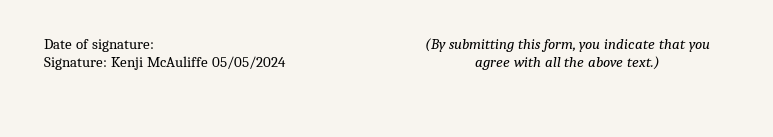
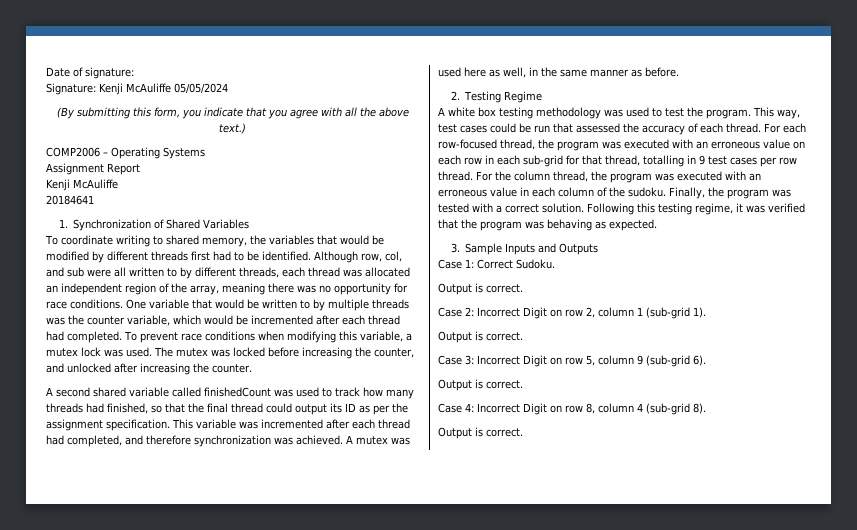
+ COMP2006 – Operating Systems
+ Assignment Report
+ Kenji McAuliffe
+ 20184641
+ 1. Synchronization of Shared Variables
+ To coordinate writing to shared memory, the variables that would be modified by different threads first had to be identified. Although row, col, and sub were all written to by different threads, each thread was allocated an independent region of the array, meaning there was no opportunity for race conditions. One variable that would be written to by multiple threads was the counter variable, which would be incremented after each thread had completed. To prevent race conditions when modifying this variable, a mutex lock was used. The mutex was locked before increasing the counter, and unlocked after increasing the counter.
+ A second shared variable called finishedCount was used to track how many threads had finished, so that the final thread could output its ID as per the assignment specification. This variable was incremented after each thread had completed, and therefore synchronization was achieved. A mutex was used here as well, in the same manner as before.
+ 2. Testing Regime
+ A white box testing methodology was used to test the program. This way, test cases could be run that assessed the accuracy of each thread. For each row-focused thread, the program was executed with an erroneous value on each row in each sub-grid for that thread, totalling in 9 test cases per row thread. For the column thread, the program was executed with an erroneous value in each column of the sudoku. Finally, the program was tested with a correct solution. Following this testing regime, it was verified that the program was behaving as expected.
+ 3. Sample Inputs and Outputs
+ Case 1: Correct Sudoku.
+ Output is correct.
+ Case 2: Incorrect Digit on row 2, column 1 (sub-grid 1).
+ Output is correct.
+ Case 3: Incorrect Digit on row 5, column 9 (sub-grid 6).
+ Output is correct.
+ Case 4: Incorrect Digit on row 8, column 4 (sub-grid 8).
+ Output is correct.

